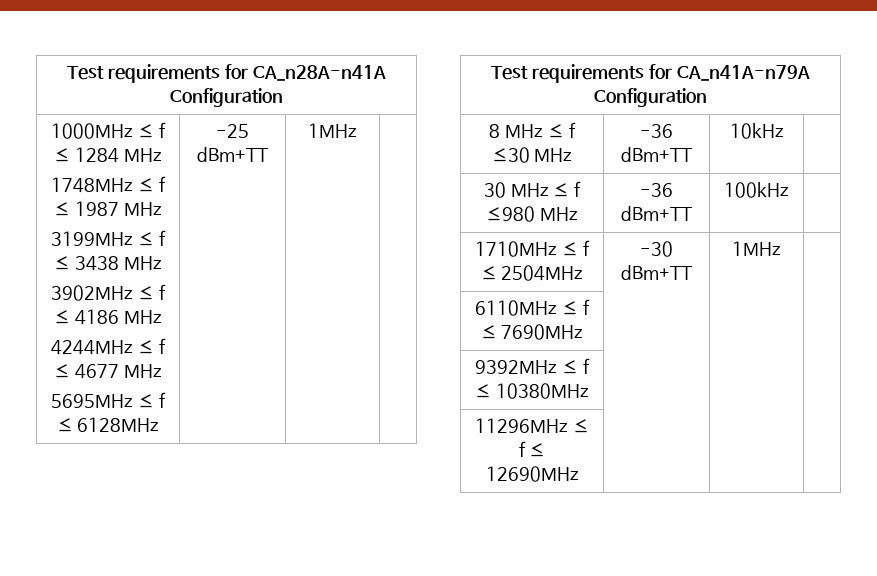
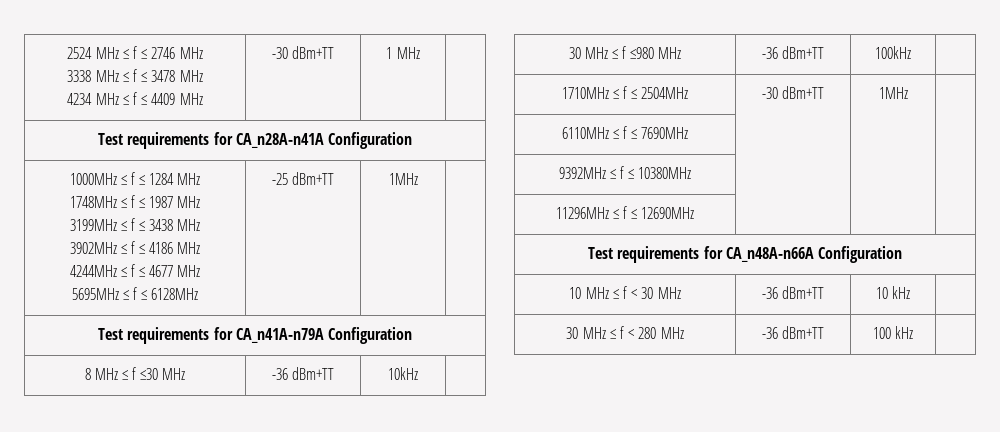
+ 2524 MHz ≤ f ≤ 2746 MHz
+ 3338 MHz ≤ f ≤ 3478 MHz
+ 4234 MHz ≤ f ≤ 4409 MHz | -30 dBm+TT | 1 MHz |
+ Test requirements for CA_n48A-n66A Configuration
+ 10 MHz ≤ f < 30 MHz | -36 dBm+TT | 10 kHz |
+ 30 MHz ≤ f < 280 MHz | -36 dBm+TT | 100 kHz |

